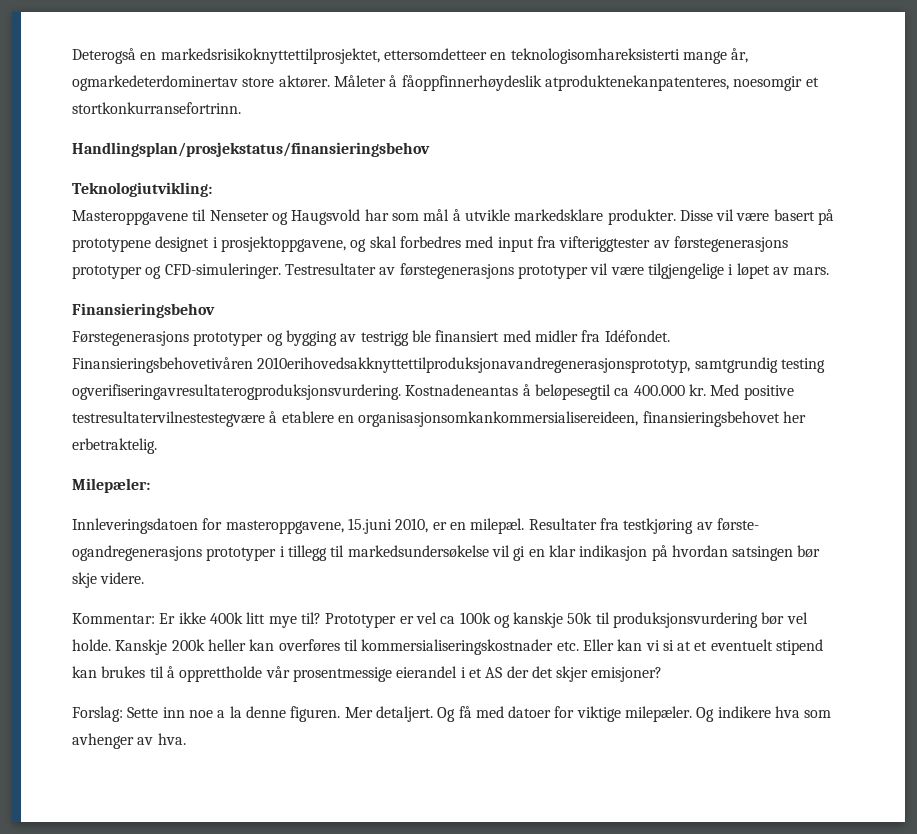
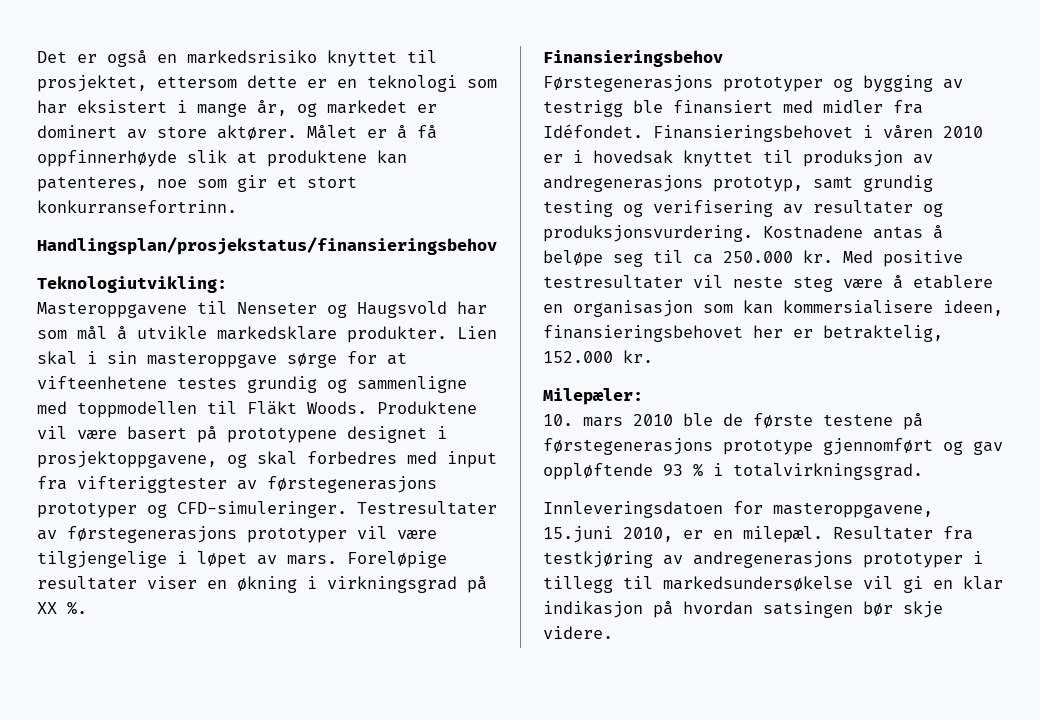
- Deterogså en markedsrisikoknyttettilprosjektet, ettersomdetteer en teknologisomhareksisterti mange år, ogmarkedeterdominertav store aktører. Måleter å fåoppfinnerhøydeslik atproduktenekanpatenteres, noesomgir et stortkonkurransefortrinn.
+ Det er også en markedsrisiko knyttet til prosjektet, ettersom dette er en teknologi som har eksistert i mange år, og markedet er dominert av store aktører. Målet er å få oppfinnerhøyde slik at produktene kan patenteres, noe som gir et stort konkurransefortrinn.
- Disse vil være basert på prototypene designet i prosjektoppgavene, og skal forbedres med input fra vifteriggtester av førstegenerasjons prototyper og CFD-simuleringer.
+ Lien skal i sin masteroppgave sørge for at vifteenhetene testes grundig og sammenligne med toppmodellen til Fläkt Woods. Produktene vil være basert på prototypene designet i prosjektoppgavene, og skal forbedres med input fra vifteriggtester av førstegenerasjons prototyper og CFD-simuleringer.
+ Foreløpige resultater viser en økning i virkningsgrad på XX %.
- Finansieringsbehovetivåren 2010erihovedsakknyttettilproduksjonavandregenerasjonsprototyp, samtgrundig testing ogverifiseringavresultaterogproduksjonsvurdering. Kostnadeneantas å beløpesegtil ca 400.000 kr. Med positive testresultatervilnestestegvære å etablere en organisasjonsomkankommersialisereideen, finansieringsbehovet her erbetraktelig.
+ Finansieringsbehovet i våren 2010 er i hovedsak knyttet til produksjon av andregenerasjons prototyp, samt grundig testing og verifisering av resultater og produksjonsvurdering. Kostnadene antas å beløpe seg til ca 250.000 kr. Med positive testresultater vil neste steg være å etablere en organisasjon som kan kommersialisere ideen, finansieringsbehovet her er betraktelig, 152.000 kr.
  Milepæler:
+ 10. mars 2010 ble de første testene på førstegenerasjons prototype gjennomført og gav oppløftende 93 % i totalvirkningsgrad.
- Resultater fra testkjøring av første- ogandregenerasjons prototyper i tillegg til markedsundersøkelse vil gi en klar indikasjon på hvordan satsingen bør skje videre.
+ Resultater fra testkjøring av andregenerasjons prototyper i tillegg til markedsundersøkelse vil gi en klar indikasjon på hvordan satsingen bør skje videre.
- Kommentar: Er ikke 400k litt mye til? Prototyper er vel ca 100k og kanskje 50k til produksjonsvurdering bør vel holde. Kanskje 200k heller kan overføres til kommersialiseringskostnader etc. Eller kan vi si at et eventuelt stipend kan brukes til å opprettholde vår prosentmessige eierandel i et AS der det skjer emisjoner?
- Forslag: Sette inn noe a la denne figuren. Mer detaljert. Og få med datoer for viktige milepæler. Og indikere hva som avhenger av hva.

